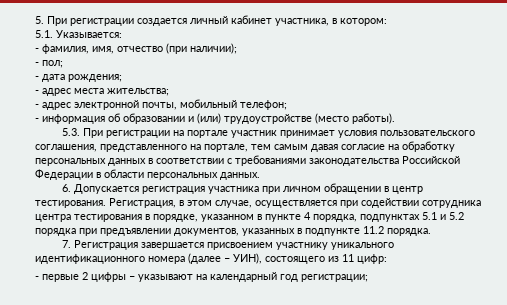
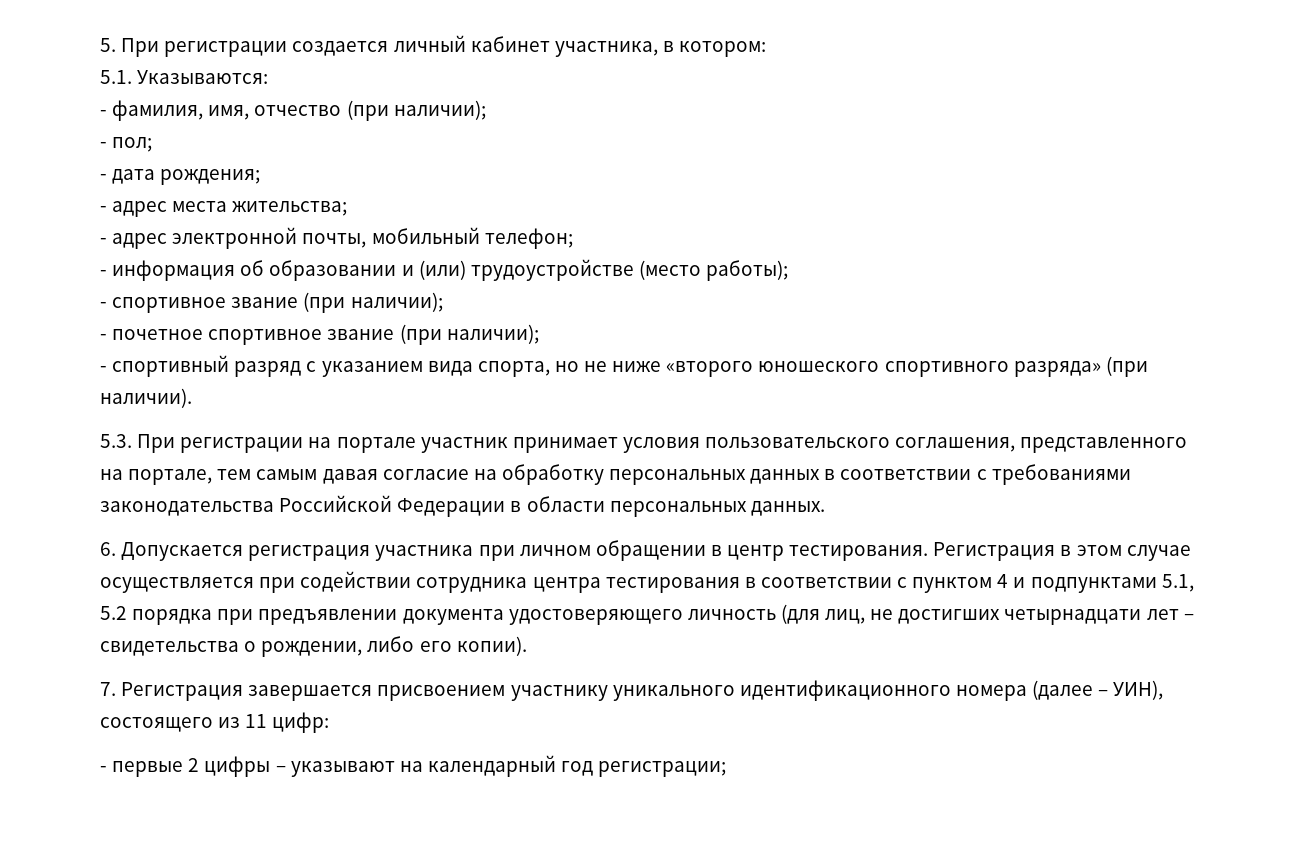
- 5.1. Указывается:
+ 5.1. Указываются:
- - информация об образовании и (или) трудоустройстве (место работы).
+ - информация об образовании и (или) трудоустройстве (место работы);
+ - спортивное звание (при наличии);
+ - почетное спортивное звание (при наличии);
+ - спортивный разряд с указанием вида спорта, но не ниже «второго юношеского спортивного разряда» (при наличии).
- Регистрация, в этом случае, осуществляется при содействии сотрудника центра тестирования в порядке, указанном в пункте 4 порядка, подпунктах 5.1 и 5.2 порядка при предъявлении документов, указанных в подпункте 11.2 порядка.
+ Регистрация в этом случае осуществляется при содействии сотрудника центра тестирования в соответствии с пунктом 4 и подпунктами 5.1, 5.2 порядка при предъявлении документа удостоверяющего личность (для лиц, не достигших четырнадцати лет – свидетельства о рождении, либо его копии).

